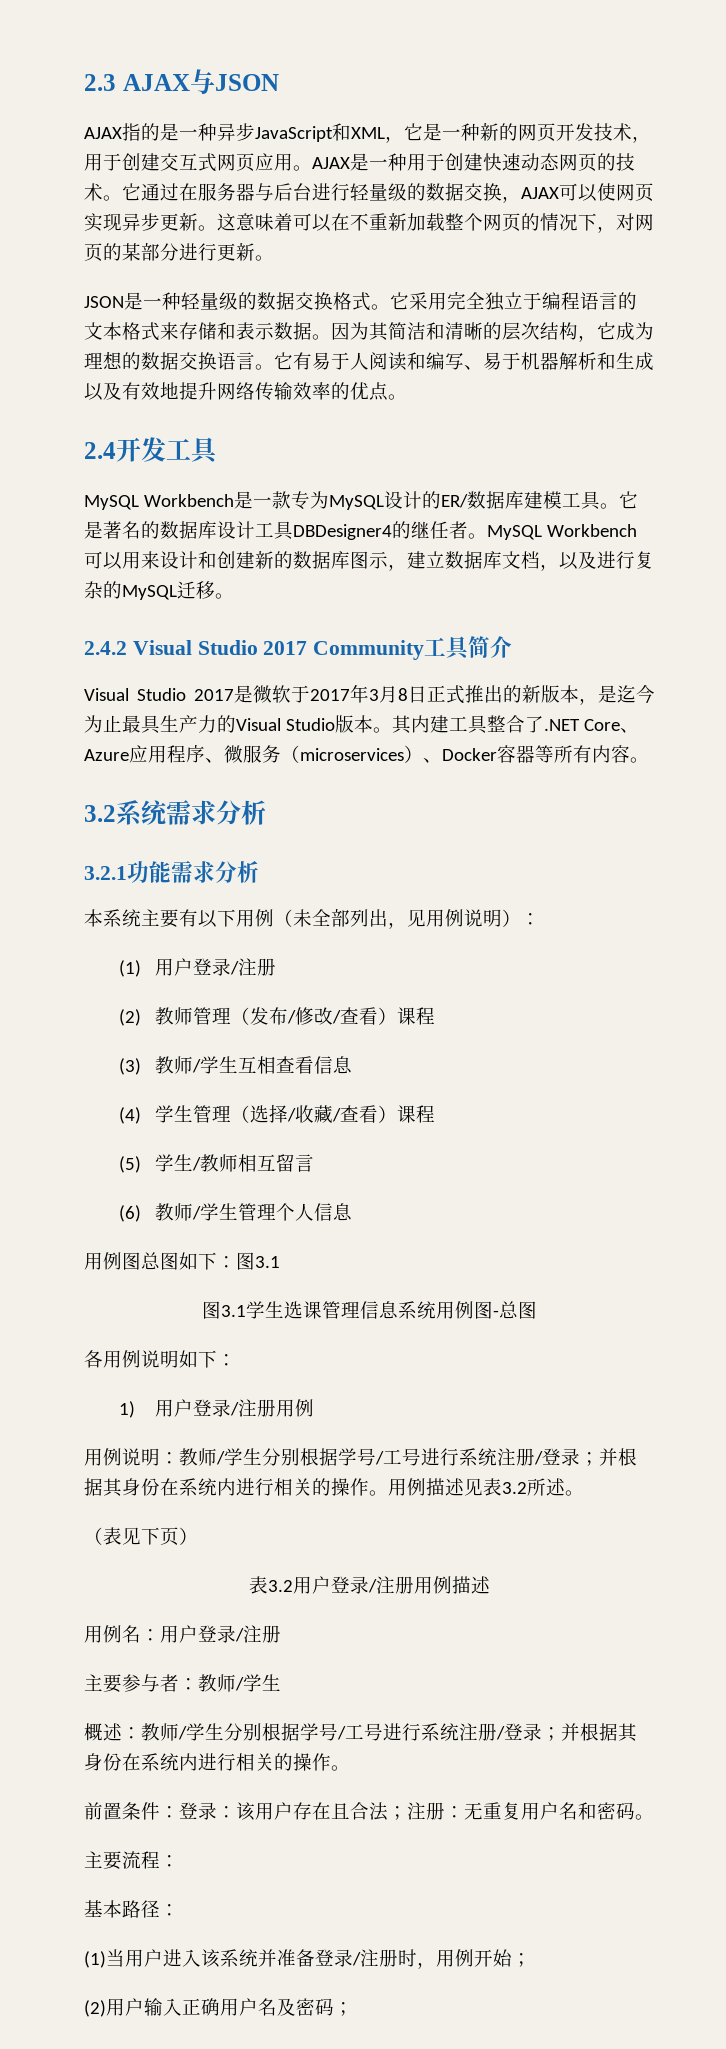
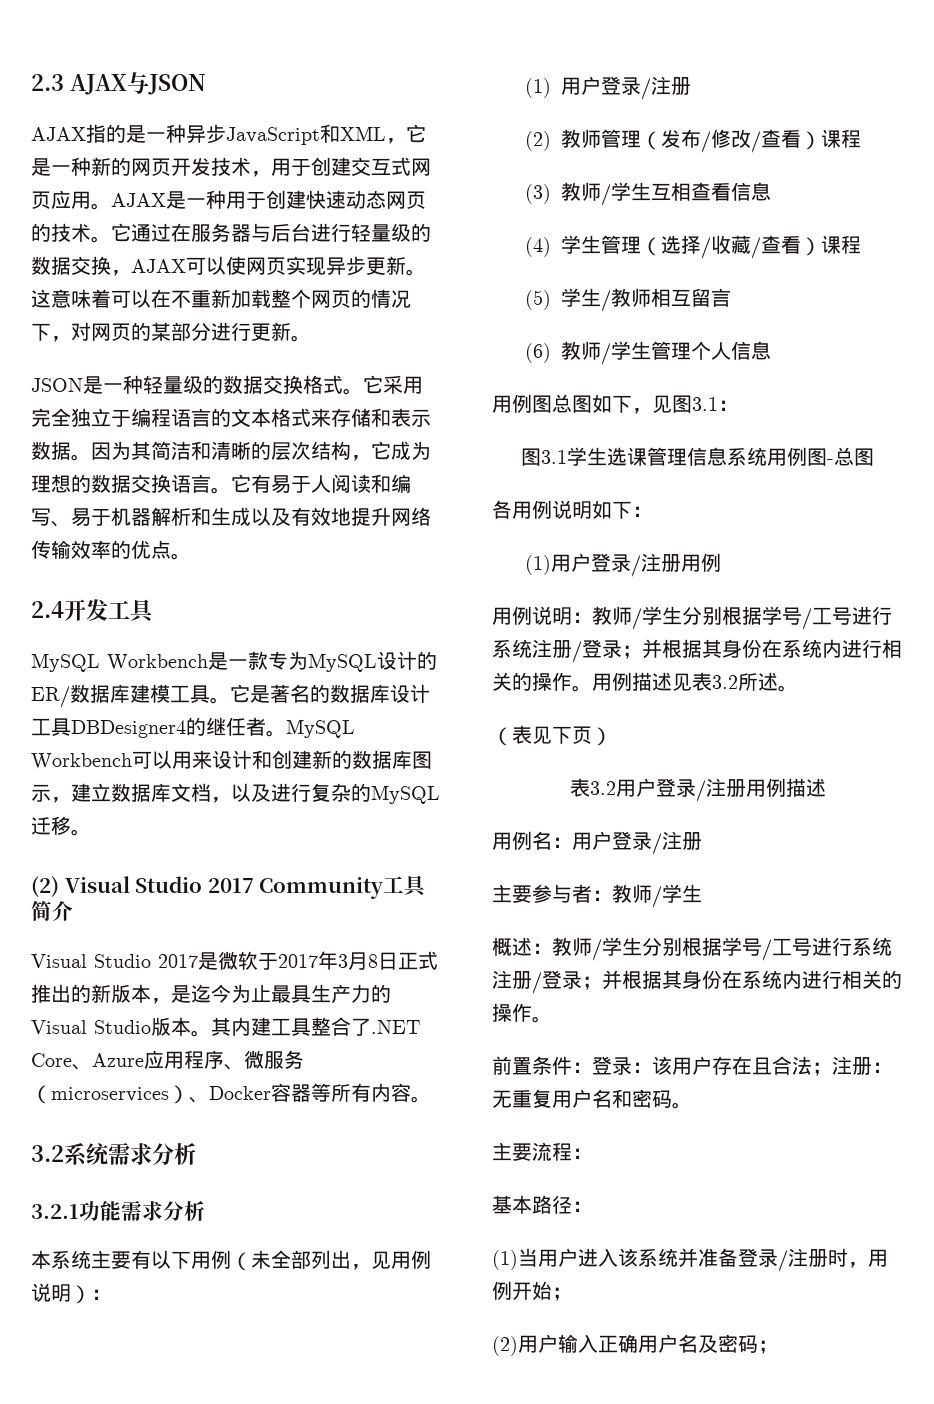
- 2.4.2 Visual Studio 2017 Community工具简介
+ (2) Visual Studio 2017 Community工具简介
- 用例图总图如下：图3.1
+ 用例图总图如下，见图3.1：
- 1)用户登录/注册用例
+ (1)用户登录/注册用例

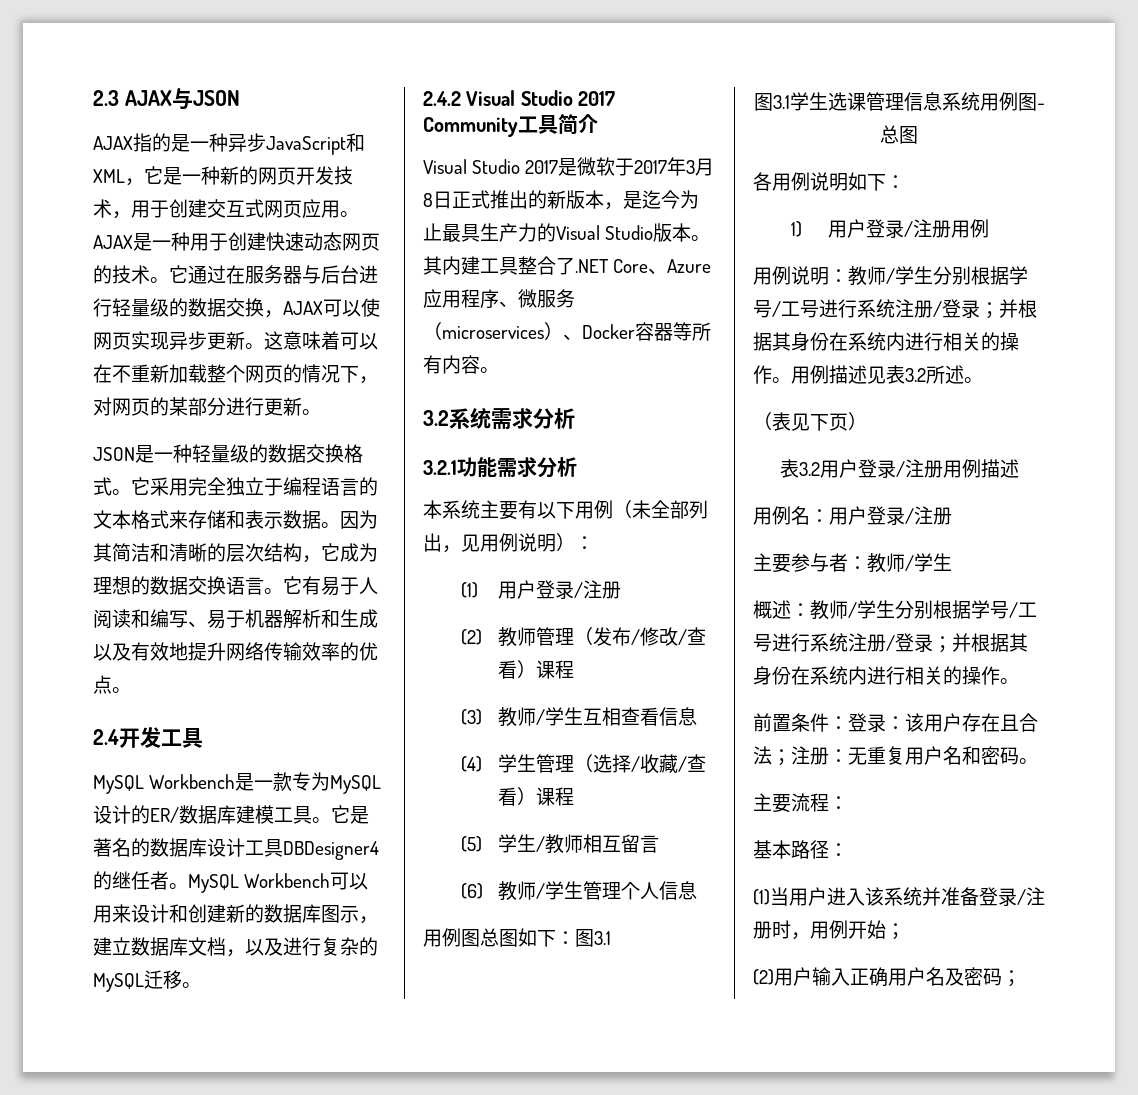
- (2) Visual Studio 2017 Community工具简介
+ 2.4.2 Visual Studio 2017 Community工具简介
- 用例图总图如下，见图3.1：
+ 用例图总图如下：图3.1
- (1)用户登录/注册用例
+ 1)用户登录/注册用例

